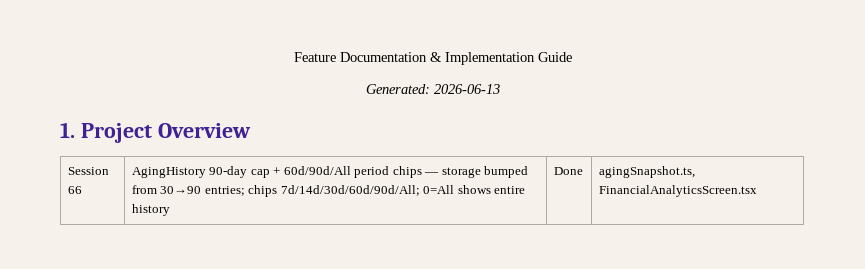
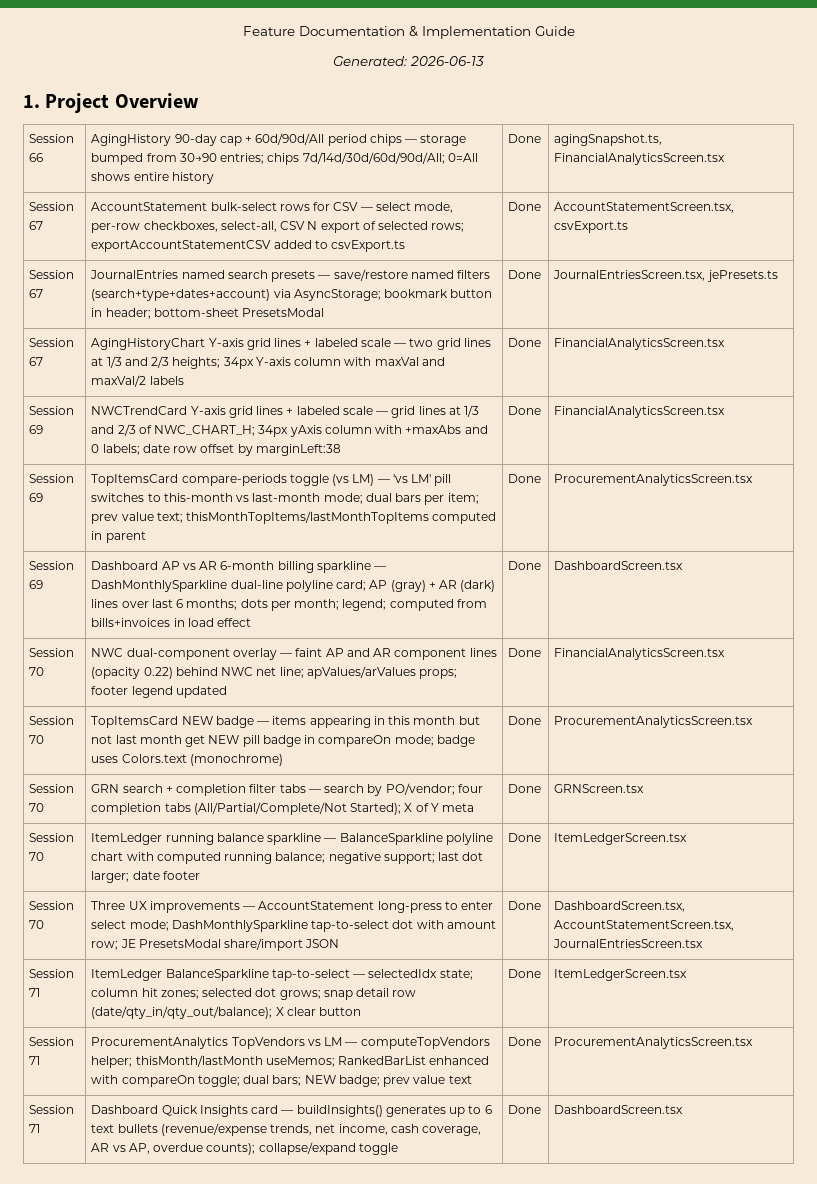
+ Session 67 | AccountStatement bulk-select rows for CSV — select mode, per-row checkboxes, select-all, CSV N export of selected rows; exportAccountStatementCSV added to csvExport.ts | Done | AccountStatementScreen.tsx, csvExport.ts
+ Session 67 | JournalEntries named search presets — save/restore named filters (search+type+dates+account) via AsyncStorage; bookmark button in header; bottom-sheet PresetsModal | Done | JournalEntriesScreen.tsx, jePresets.ts
+ Session 67 | AgingHistoryChart Y-axis grid lines + labeled scale — two grid lines at 1/3 and 2/3 heights; 34px Y-axis column with maxVal and maxVal/2 labels | Done | FinancialAnalyticsScreen.tsx
+ Session 69 | NWCTrendCard Y-axis grid lines + labeled scale — grid lines at 1/3 and 2/3 of NWC_CHART_H; 34px yAxis column with +maxAbs and 0 labels; date row offset by marginLeft:38 | Done | FinancialAnalyticsScreen.tsx
+ Session 69 | TopItemsCard compare-periods toggle (vs LM) — 'vs LM' pill switches to this-month vs last-month mode; dual bars per item; prev value text; thisMonthTopItems/lastMonthTopItems computed in parent | Done | ProcurementAnalyticsScreen.tsx
+ Session 69 | Dashboard AP vs AR 6-month billing sparkline — DashMonthlySparkline dual-line polyline card; AP (gray) + AR (dark) lines over last 6 months; dots per month; legend; computed from bills+invoices in load effect | Done | DashboardScreen.tsx
+ Session 70 | NWC dual-component overlay — faint AP and AR component lines (opacity 0.22) behind NWC net line; apValues/arValues props; footer legend updated | Done | FinancialAnalyticsScreen.tsx
+ Session 70 | TopItemsCard NEW badge — items appearing in this month but not last month get NEW pill badge in compareOn mode; badge uses Colors.text (monochrome) | Done | ProcurementAnalyticsScreen.tsx
+ Session 70 | GRN search + completion filter tabs — search by PO/vendor; four completion tabs (All/Partial/Complete/Not Started); X of Y meta | Done | GRNScreen.tsx
+ Session 70 | ItemLedger running balance sparkline — BalanceSparkline polyline chart with computed running balance; negative support; last dot larger; date footer | Done | ItemLedgerScreen.tsx
+ Session 70 | Three UX improvements — AccountStatement long-press to enter select mode; DashMonthlySparkline tap-to-select dot with amount row; JE PresetsModal share/import JSON | Done | DashboardScreen.tsx, AccountStatementScreen.tsx, JournalEntriesScreen.tsx
+ Session 71 | ItemLedger BalanceSparkline tap-to-select — selectedIdx state; column hit zones; selected dot grows; snap detail row (date/qty_in/qty_out/balance); X clear button | Done | ItemLedgerScreen.tsx
+ Session 71 | ProcurementAnalytics TopVendors vs LM — computeTopVendors helper; thisMonth/lastMonth useMemos; RankedBarList enhanced with compareOn toggle; dual bars; NEW badge; prev value text | Done | ProcurementAnalyticsScreen.tsx
+ Session 71 | Dashboard Quick Insights card — buildInsights() generates up to 6 text bullets (revenue/expense trends, net income, cash coverage, AR vs AP, overdue counts); collapse/expand toggle | Done | DashboardScreen.tsx

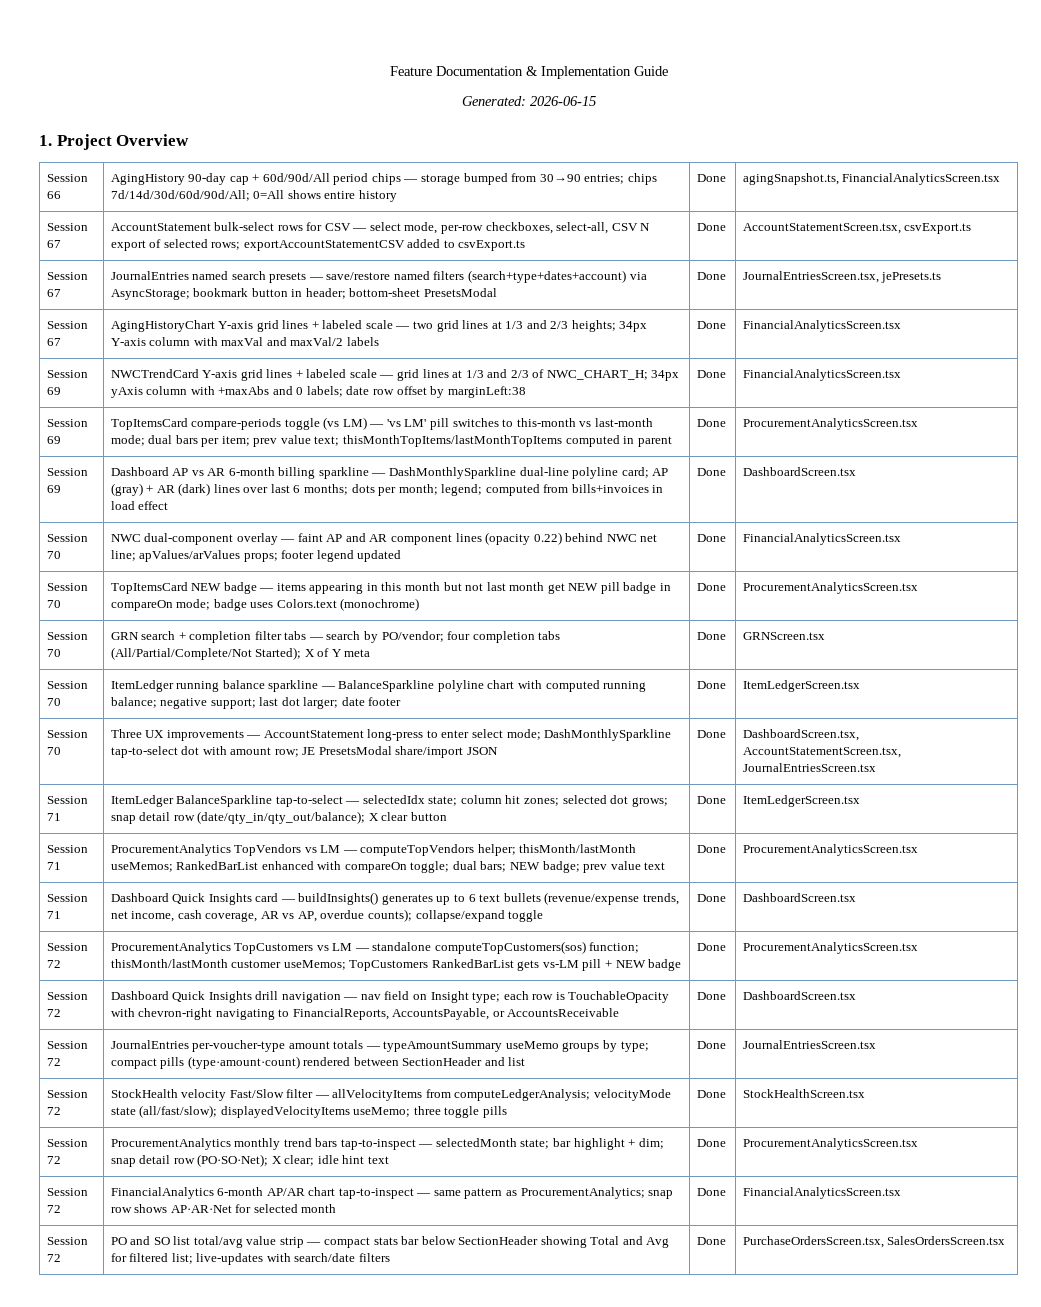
- Generated: 2026-06-13
+ Generated: 2026-06-15
+ Session 72 | ProcurementAnalytics TopCustomers vs LM — standalone computeTopCustomers(sos) function; thisMonth/lastMonth customer useMemos; TopCustomers RankedBarList gets vs-LM pill + NEW badge | Done | ProcurementAnalyticsScreen.tsx
+ Session 72 | Dashboard Quick Insights drill navigation — nav field on Insight type; each row is TouchableOpacity with chevron-right navigating to FinancialReports, AccountsPayable, or AccountsReceivable | Done | DashboardScreen.tsx
+ Session 72 | JournalEntries per-voucher-type amount totals — typeAmountSummary useMemo groups by type; compact pills (type·amount·count) rendered between SectionHeader and list | Done | JournalEntriesScreen.tsx
+ Session 72 | StockHealth velocity Fast/Slow filter — allVelocityItems from computeLedgerAnalysis; velocityMode state (all/fast/slow); displayedVelocityItems useMemo; three toggle pills | Done | StockHealthScreen.tsx
+ Session 72 | ProcurementAnalytics monthly trend bars tap-to-inspect — selectedMonth state; bar highlight + dim; snap detail row (PO·SO·Net); X clear; idle hint text | Done | ProcurementAnalyticsScreen.tsx
+ Session 72 | FinancialAnalytics 6-month AP/AR chart tap-to-inspect — same pattern as ProcurementAnalytics; snap row shows AP·AR·Net for selected month | Done | FinancialAnalyticsScreen.tsx
+ Session 72 | PO and SO list total/avg value strip — compact stats bar below SectionHeader showing Total and Avg for filtered list; live-updates with search/date filters | Done | PurchaseOrdersScreen.tsx, SalesOrdersScreen.tsx

